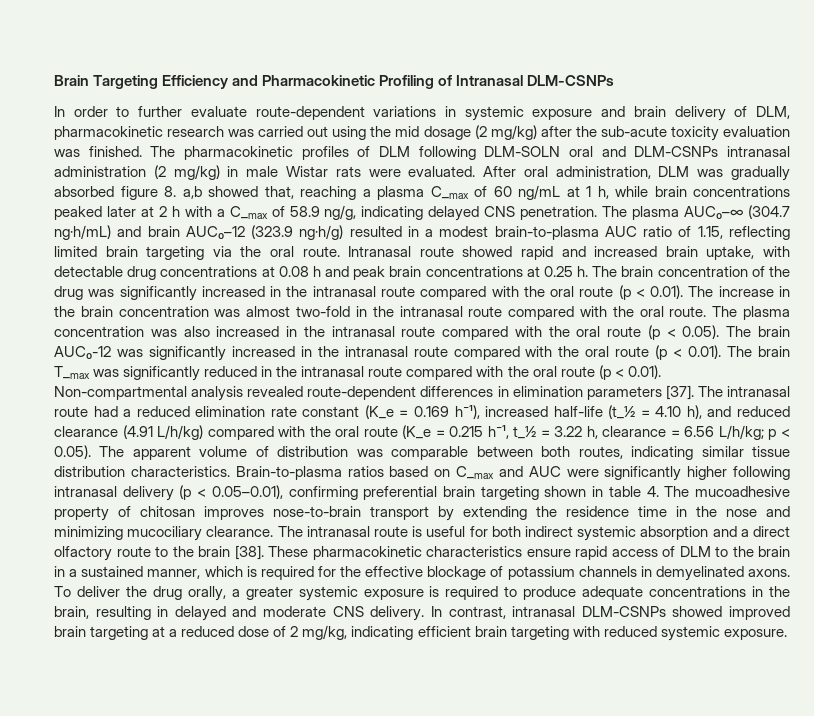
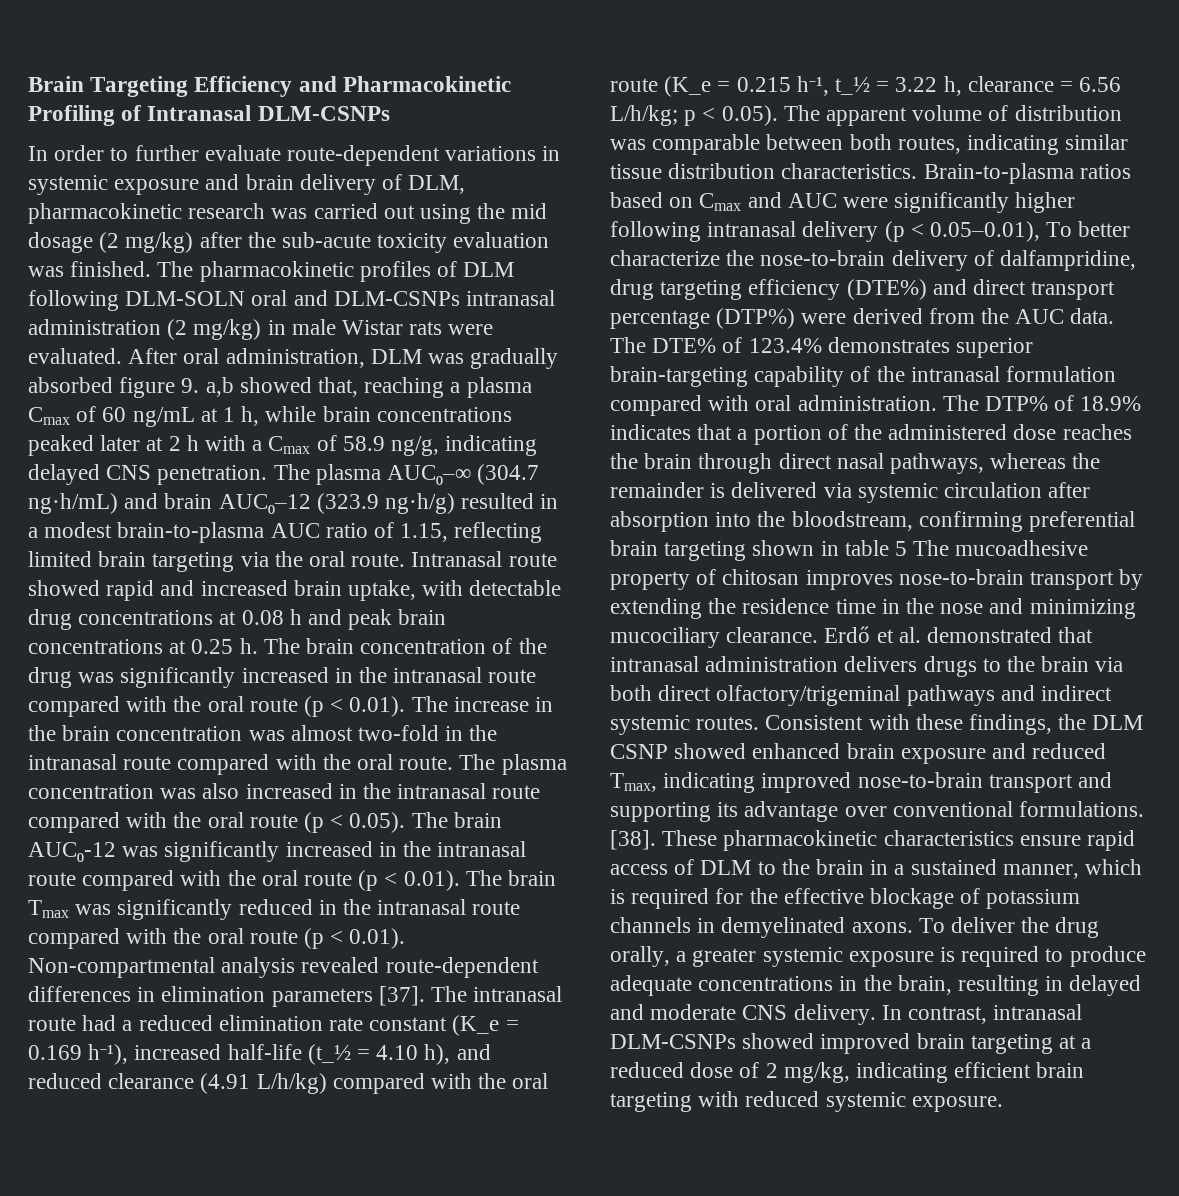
- After oral administration, DLM was gradually absorbed figure 8. a,b showed that, reaching a plasma C_max of 60 ng/mL at 1 h, while brain concentrations peaked later at 2 h with a C_max of 58.9 ng/g, indicating delayed CNS penetration.
+ After oral administration, DLM was gradually absorbed figure 9. a,b showed that, reaching a plasma Cmax of 60 ng/mL at 1 h, while brain concentrations peaked later at 2 h with a Cmax of 58.9 ng/g, indicating delayed CNS penetration.
- The plasma concentration was also increased in the intranasal route compared with the oral route (p < 0.05). The brain AUC₀-12 was significantly increased in the intranasal route compared with the oral route (p < 0.01). The brain T_max was significantly reduced in the intranasal route compared with the oral route (p < 0.01). Non-compartmental analysis revealed route-dependent differences in elimination parameters [37].
+ The plasma concentration was also increased in the intranasal route compared with the oral route (p < 0.05). The brain AUC₀-12 was significantly increased in the intranasal route compared with the oral route (p < 0.01). The brain Tmax was significantly reduced in the intranasal route compared with the oral route (p < 0.01). Non-compartmental analysis revealed route-dependent differences in elimination parameters [37].
- Brain-to-plasma ratios based on C_max and AUC were significantly higher following intranasal delivery (p < 0.05–0.01), confirming preferential brain targeting shown in table 4. The mucoadhesive property of chitosan improves nose-to-brain transport by extending the residence time in the nose and minimizing mucociliary clearance.
+ Brain-to-plasma ratios based on Cmax and AUC were significantly higher following intranasal delivery (p < 0.05–0.01), To better characterize the nose-to-brain delivery of dalfampridine, drug targeting efficiency (DTE%) and direct transport percentage (DTP%) were derived from the AUC data. The DTE% of 123.4% demonstrates superior brain-targeting capability of the intranasal formulation compared with oral administration. The DTP% of 18.9% indicates that a portion of the administered dose reaches the brain through direct nasal pathways, whereas the remainder is delivered via systemic circulation after absorption into the bloodstream, confirming preferential brain targeting shown in table 5 The mucoadhesive property of chitosan improves nose-to-brain transport by extending the residence time in the nose and minimizing mucociliary clearance.
- The intranasal route is useful for both indirect systemic absorption and a direct olfactory route to the brain [38].
+ Erdő et al. demonstrated that intranasal administration delivers drugs to the brain via both direct olfactory/trigeminal pathways and indirect systemic routes. Consistent with these findings, the DLM CSNP showed enhanced brain exposure and reduced Tmax, indicating improved nose-to-brain transport and supporting its advantage over conventional formulations. [38].

